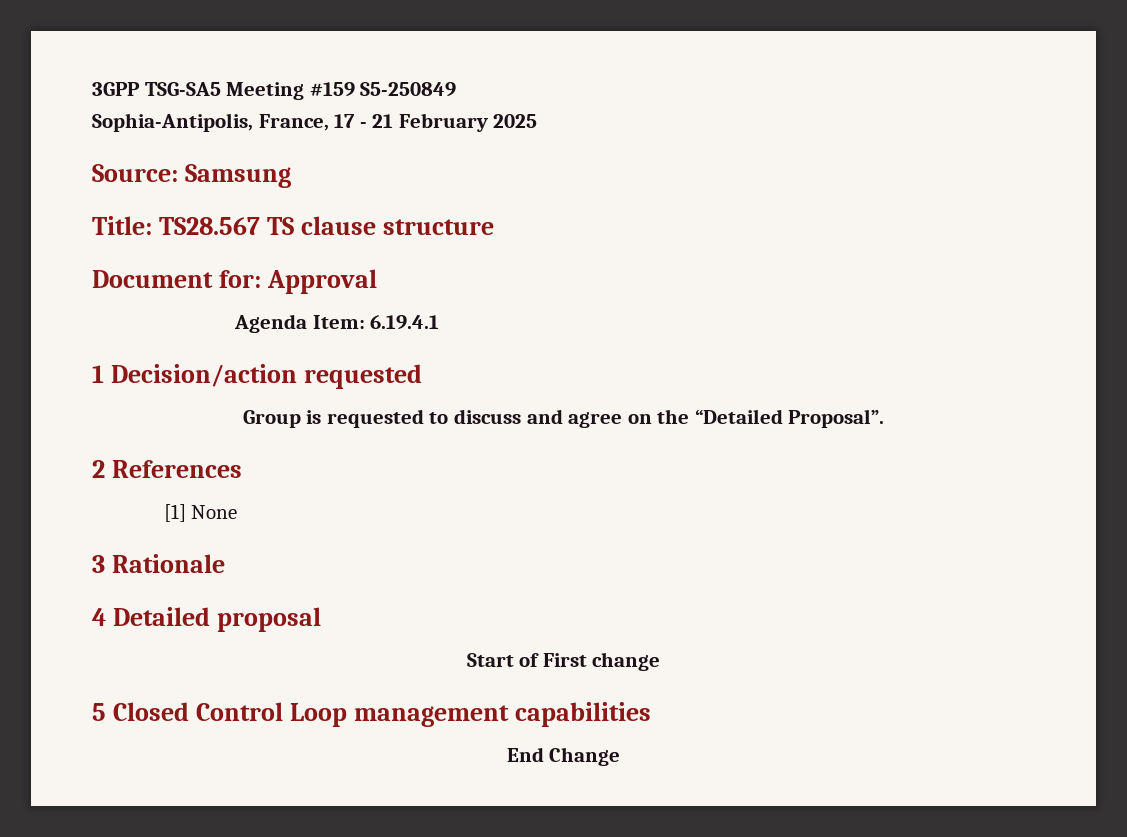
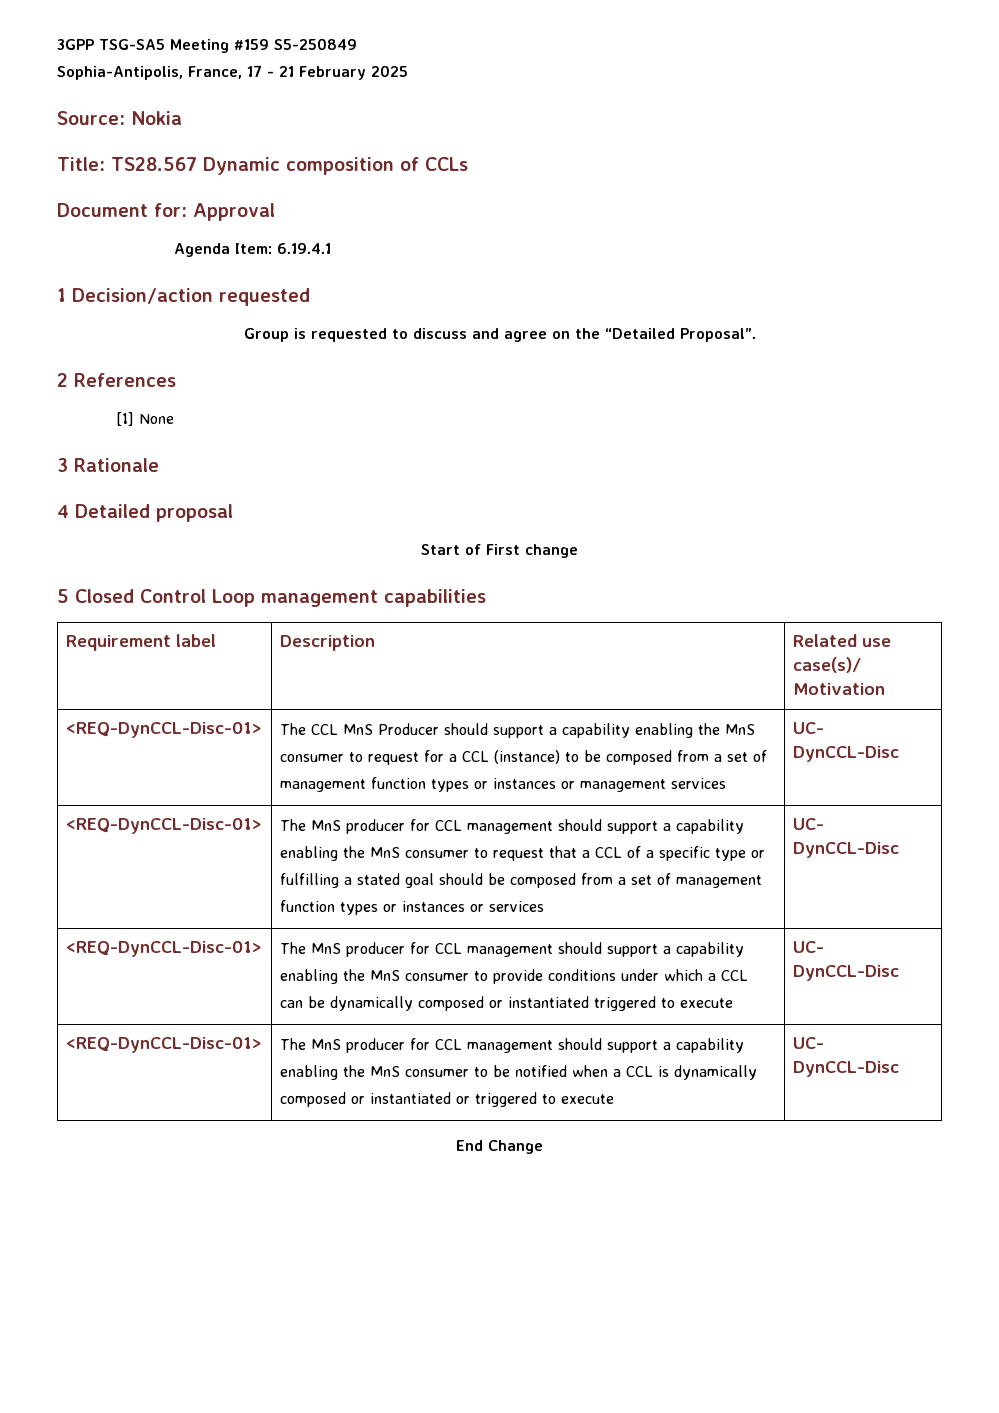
- Source: Samsung
+ Source: Nokia
- Title: TS28.567 TS clause structure
+ Title: TS28.567 Dynamic composition of CCLs
+ Requirement label | Description | Related use case(s)/ Motivation
+ <REQ-DynCCL-Disc-01> | The CCL MnS Producer should support a capability enabling the MnS consumer to request for a CCL (instance) to be composed from a set of management function types or instances or management services | UC- DynCCL-Disc
+ <REQ-DynCCL-Disc-01> | The MnS producer for CCL management should support a capability enabling the MnS consumer to request that a CCL of a specific type or fulfilling a stated goal should be composed from a set of management function types or instances or services | UC- DynCCL-Disc
+ <REQ-DynCCL-Disc-01> | The MnS producer for CCL management should support a capability enabling the MnS consumer to provide conditions under which a CCL can be dynamically composed or instantiated triggered to execute | UC- DynCCL-Disc
+ <REQ-DynCCL-Disc-01> | The MnS producer for CCL management should support a capability enabling the MnS consumer to be notified when a CCL is dynamically composed or instantiated or triggered to execute | UC- DynCCL-Disc

